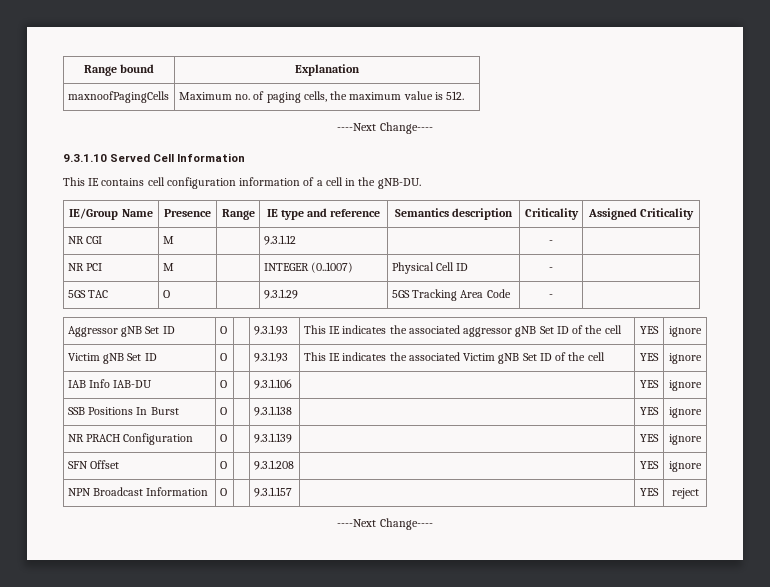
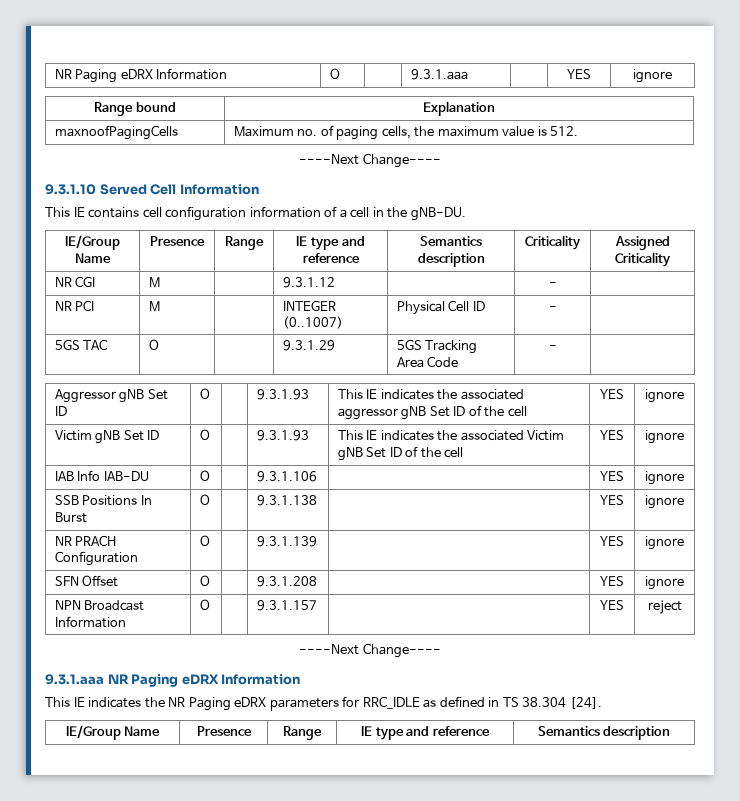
+ NR Paging eDRX Information | O | | 9.3.1.aaa | | YES | ignore
+ 9.3.1.aaa NR Paging eDRX Information
+ This IE indicates the NR Paging eDRX parameters for RRC_IDLE as defined in TS 38.304 [24].
+ IE/Group Name | Presence | Range | IE type and reference | Semantics description

